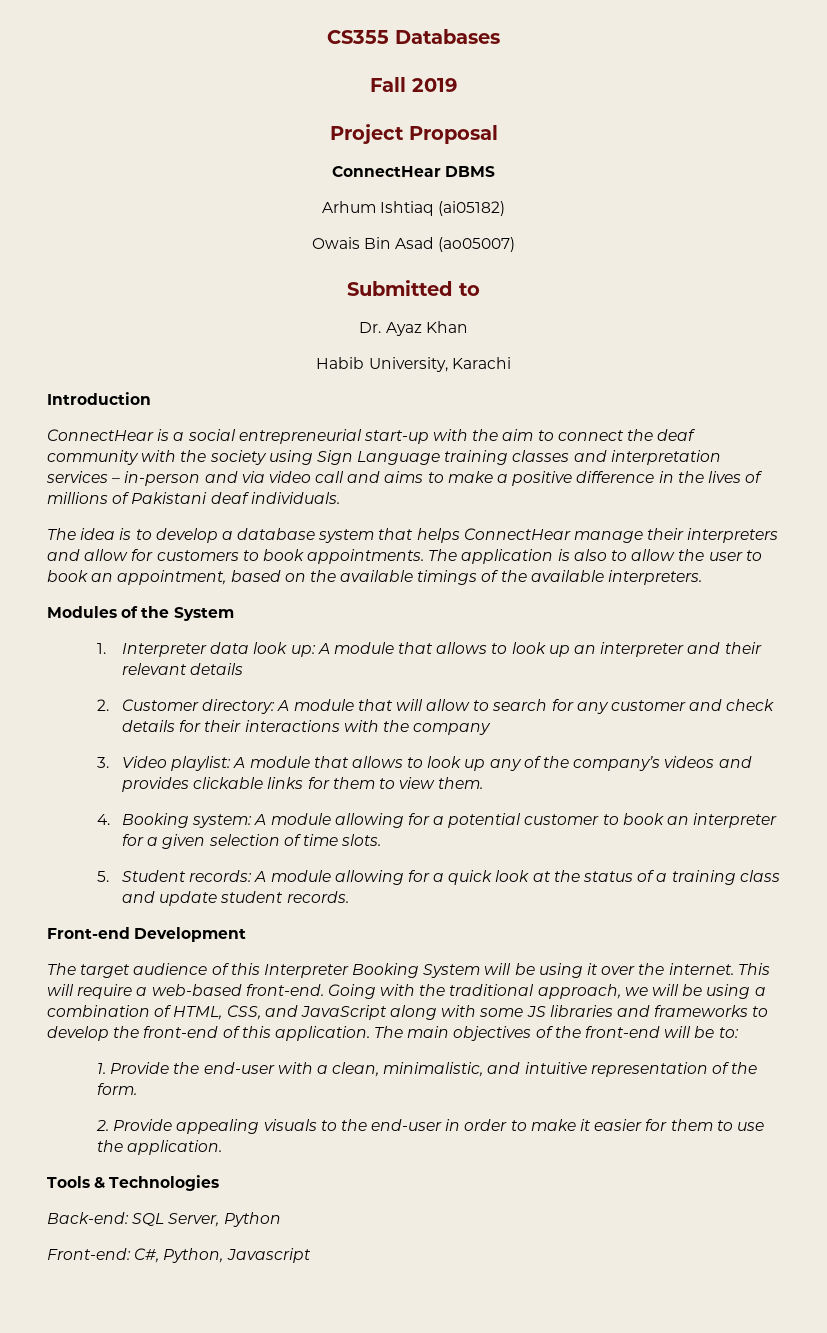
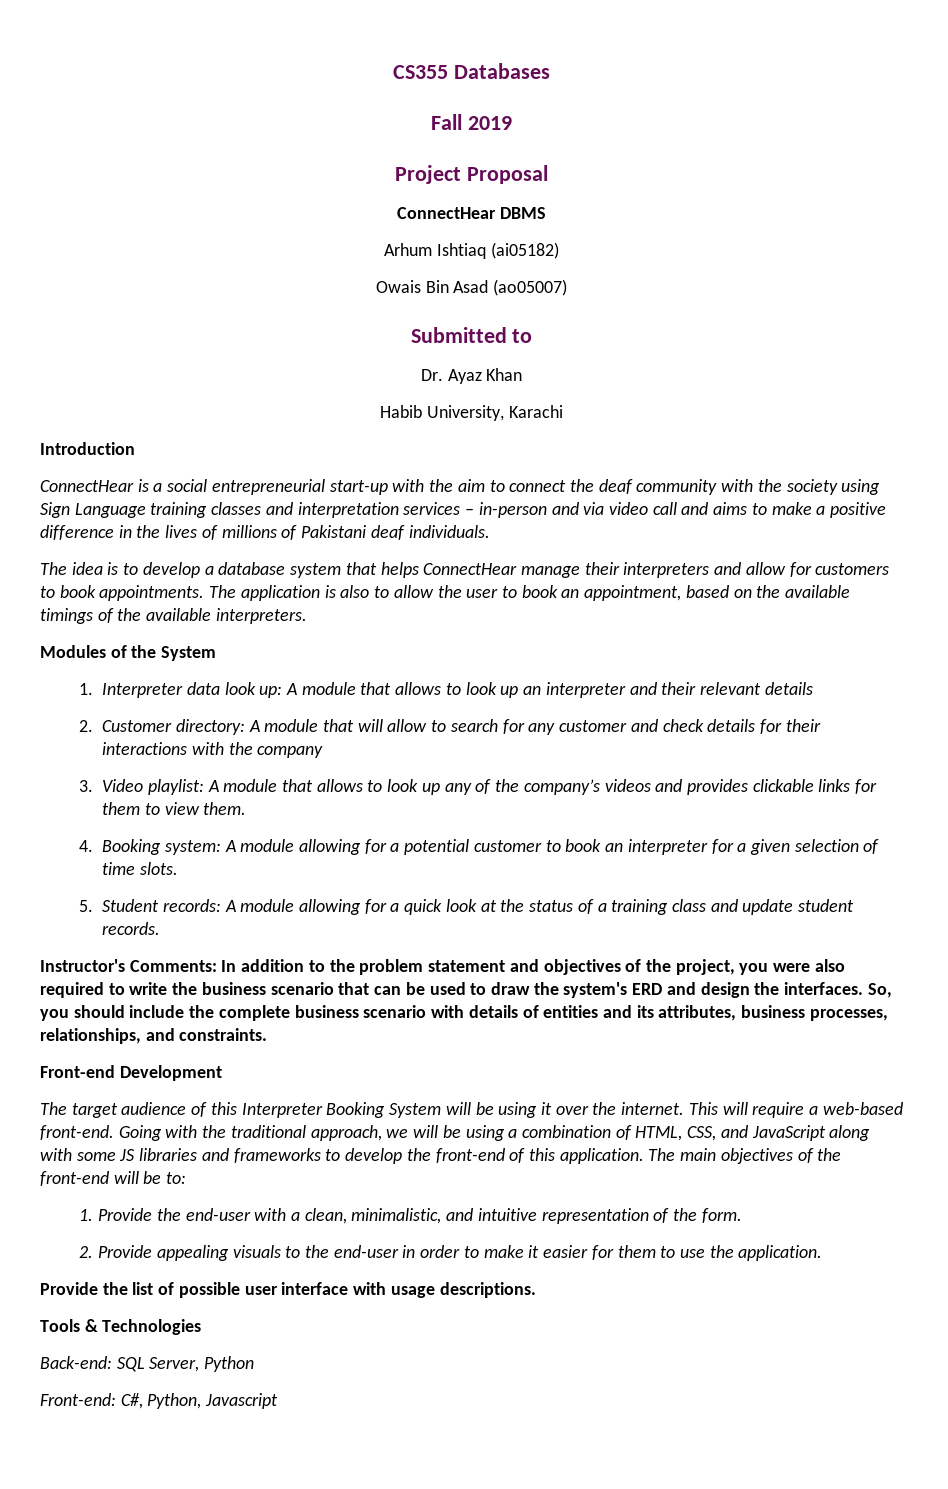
+ Instructor's Comments: In addition to the problem statement and objectives of the project, you were also required to write the business scenario that can be used to draw the system's ERD and design the interfaces. So, you should include the complete business scenario with details of entities and its attributes, business processes, relationships, and constraints.
+ Provide the list of possible user interface with usage descriptions.

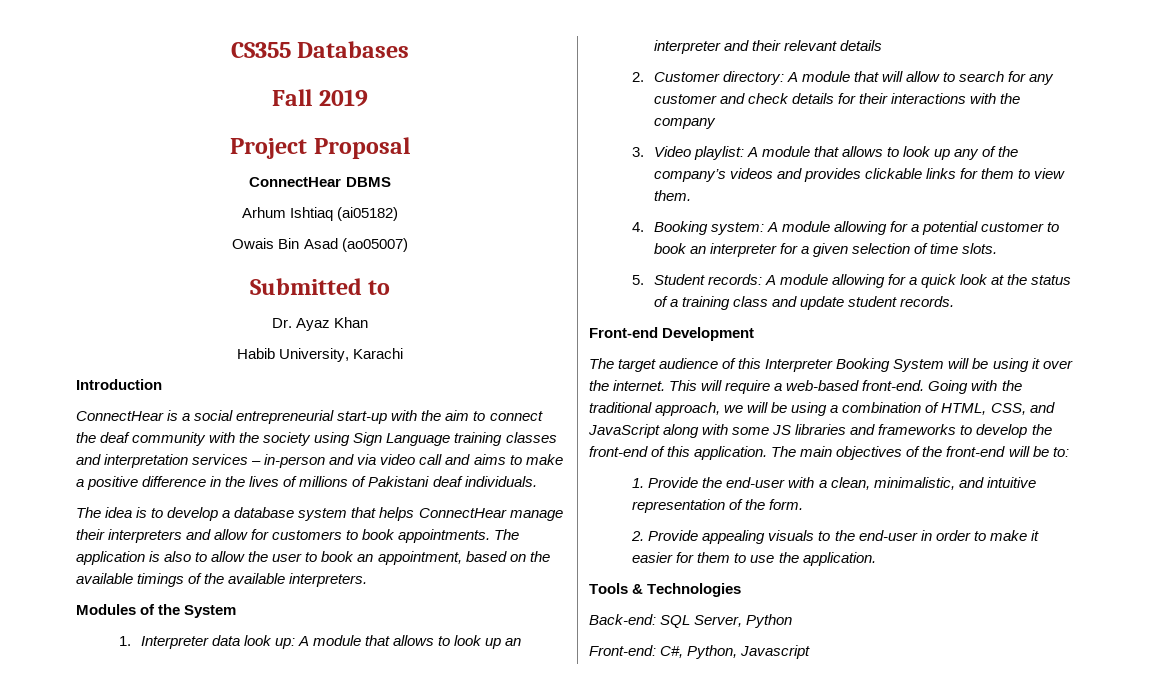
- Instructor's Comments: In addition to the problem statement and objectives of the project, you were also required to write the business scenario that can be used to draw the system's ERD and design the interfaces. So, you should include the complete business scenario with details of entities and its attributes, business processes, relationships, and constraints.
- Provide the list of possible user interface with usage descriptions.

